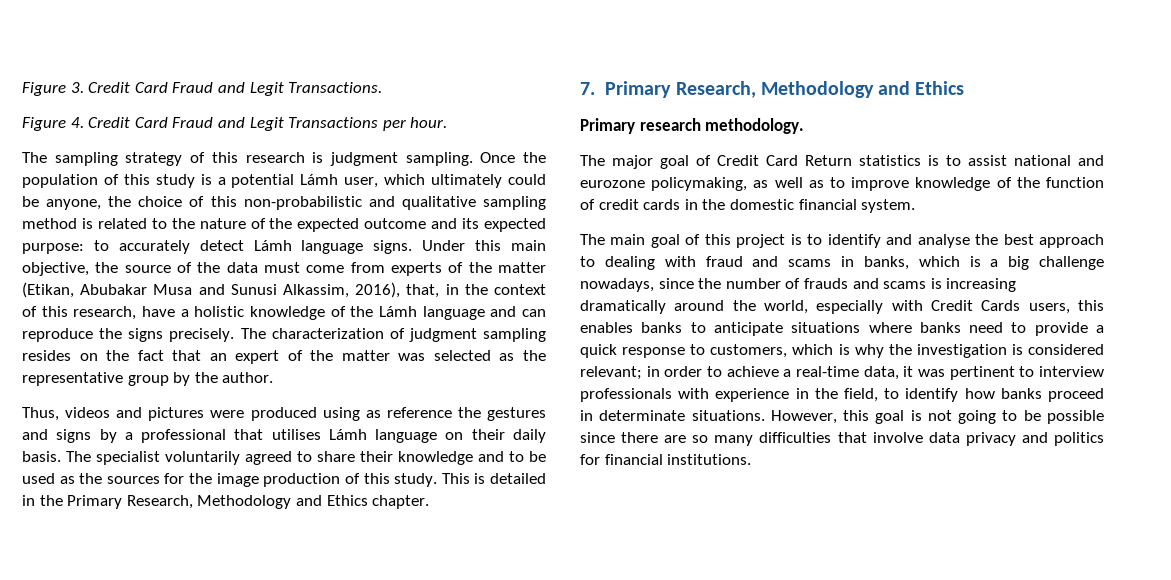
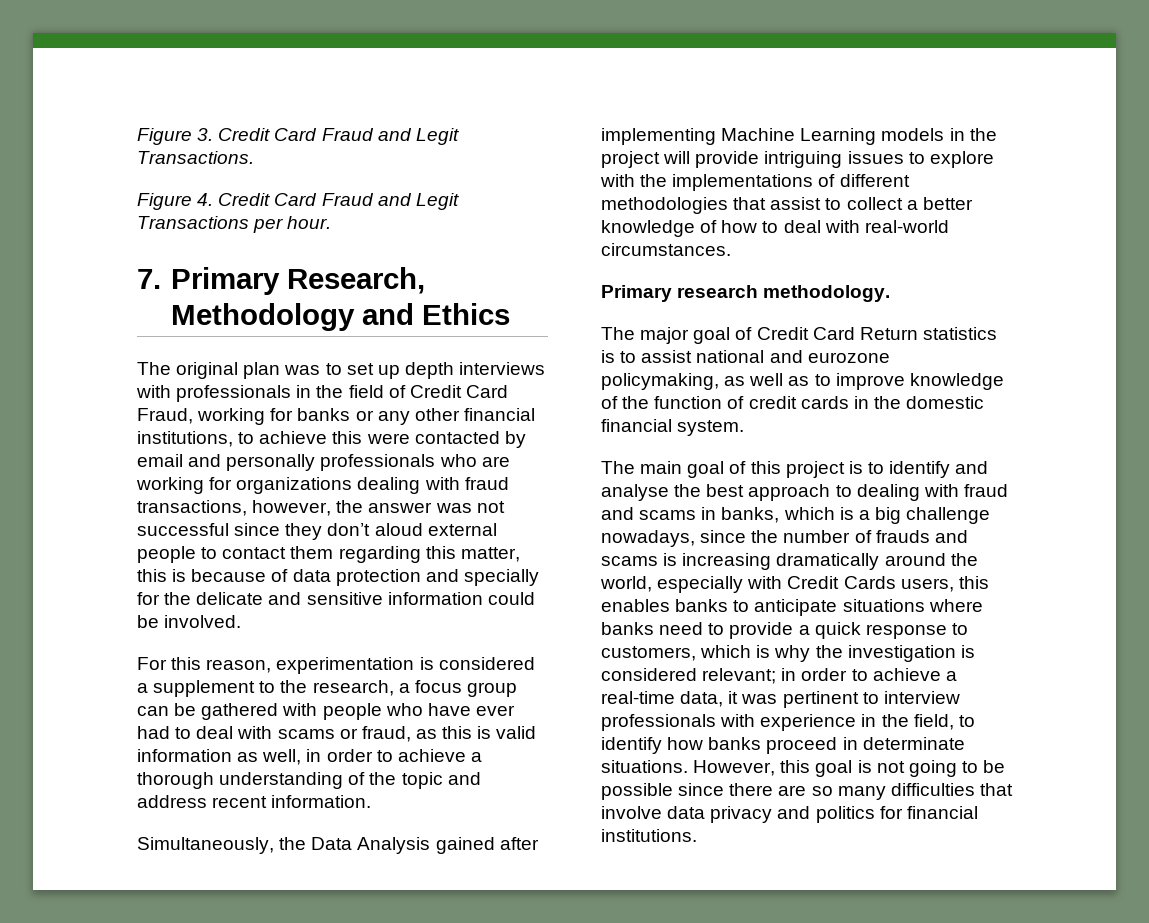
- The sampling strategy of this research is judgment sampling. Once the population of this study is a potential Lámh user, which ultimately could be anyone, the choice of this non-probabilistic and qualitative sampling method is related to the nature of the expected outcome and its expected purpose: to accurately detect Lámh language signs. Under this main objective, the source of the data must come from experts of the matter (Etikan, Abubakar Musa and Sunusi Alkassim, 2016), that, in the context of this research, have a holistic knowledge of the Lámh language and can reproduce the signs precisely. The characterization of judgment sampling resides on the fact that an expert of the matter was selected as the representative group by the author.
- Thus, videos and pictures were produced using as reference the gestures and signs by a professional that utilises Lámh language on their daily basis. The specialist voluntarily agreed to share their knowledge and to be used as the sources for the image production of this study. This is detailed in the Primary Research, Methodology and Ethics chapter.
+ The original plan was to set up depth interviews with professionals in the field of Credit Card Fraud, working for banks or any other financial institutions, to achieve this were contacted by email and personally professionals who are working for organizations dealing with fraud transactions, however, the answer was not successful since they don’t aloud external people to contact them regarding this matter, this is because of data protection and specially for the delicate and sensitive information could be involved.
+ For this reason, experimentation is considered a supplement to the research, a focus group can be gathered with people who have ever had to deal with scams or fraud, as this is valid information as well, in order to achieve a thorough understanding of the topic and address recent information.
+ Simultaneously, the Data Analysis gained after implementing Machine Learning models in the project will provide intriguing issues to explore with the implementations of different methodologies that assist to collect a better knowledge of how to deal with real-world circumstances.

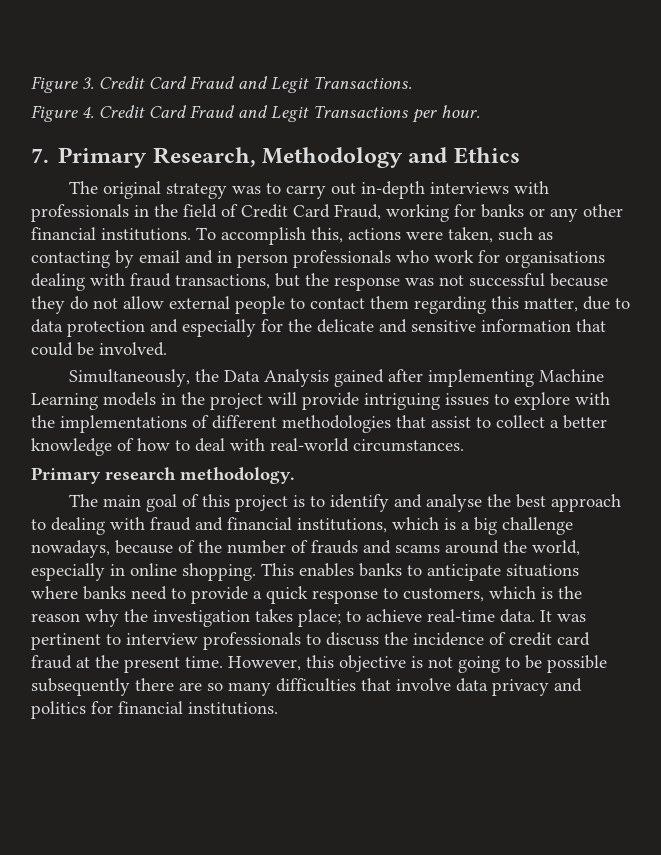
- The original plan was to set up depth interviews with professionals in the field of Credit Card Fraud, working for banks or any other financial institutions, to achieve this were contacted by email and personally professionals who are working for organizations dealing with fraud transactions, however, the answer was not successful since they don’t aloud external people to contact them regarding this matter, this is because of data protection and specially for the delicate and sensitive information could be involved.
+ The original strategy was to carry out in-depth interviews with professionals in the field of Credit Card Fraud, working for banks or any other financial institutions. To accomplish this, actions were taken, such as contacting by email and in person professionals who work for organisations dealing with fraud transactions, but the response was not successful because they do not allow external people to contact them regarding this matter, due to data protection and especially for the delicate and sensitive information that could be involved.
- For this reason, experimentation is considered a supplement to the research, a focus group can be gathered with people who have ever had to deal with scams or fraud, as this is valid information as well, in order to achieve a thorough understanding of the topic and address recent information.
- The major goal of Credit Card Return statistics is to assist national and eurozone policymaking, as well as to improve knowledge of the function of credit cards in the domestic financial system.
- The main goal of this project is to identify and analyse the best approach to dealing with fraud and scams in banks, which is a big challenge nowadays, since the number of frauds and scams is increasing dramatically around the world, especially with Credit Cards users, this enables banks to anticipate situations where banks need to provide a quick response to customers, which is why the investigation is considered relevant; in order to achieve a real-time data, it was pertinent to interview professionals with experience in the field, to identify how banks proceed in determinate situations.
+ The main goal of this project is to identify and analyse the best approach to dealing with fraud and financial institutions, which is a big challenge nowadays, because of the number of frauds and scams around the world, especially in online shopping. This enables banks to anticipate situations where banks need to provide a quick response to customers, which is the reason why the investigation takes place; to achieve real-time data. It was pertinent to interview professionals to discuss the incidence of credit card fraud at the present time.
- However, this goal is not going to be possible since there are so many difficulties that involve data privacy and politics for financial institutions.
+ However, this objective is not going to be possible subsequently there are so many difficulties that involve data privacy and politics for financial institutions.

